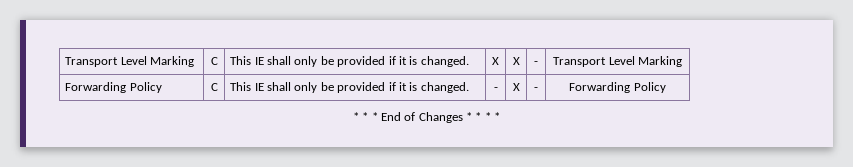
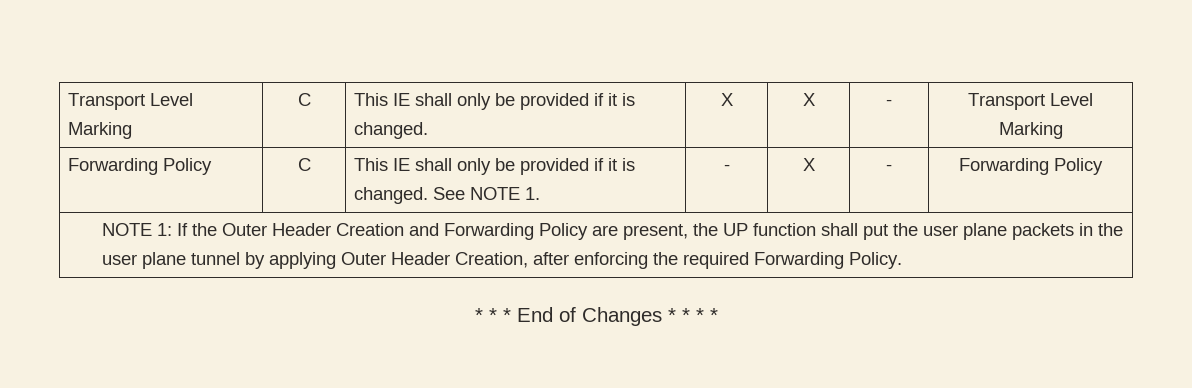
- Forwarding Policy | C | This IE shall only be provided if it is changed. | - | X | - | Forwarding Policy
+ Forwarding Policy | C | This IE shall only be provided if it is changed. See NOTE 1. | - | X | - | Forwarding Policy
+ NOTE 1: If the Outer Header Creation and Forwarding Policy are present, the UP function shall put the user plane packets in the user plane tunnel by applying Outer Header Creation, after enforcing the required Forwarding Policy.

